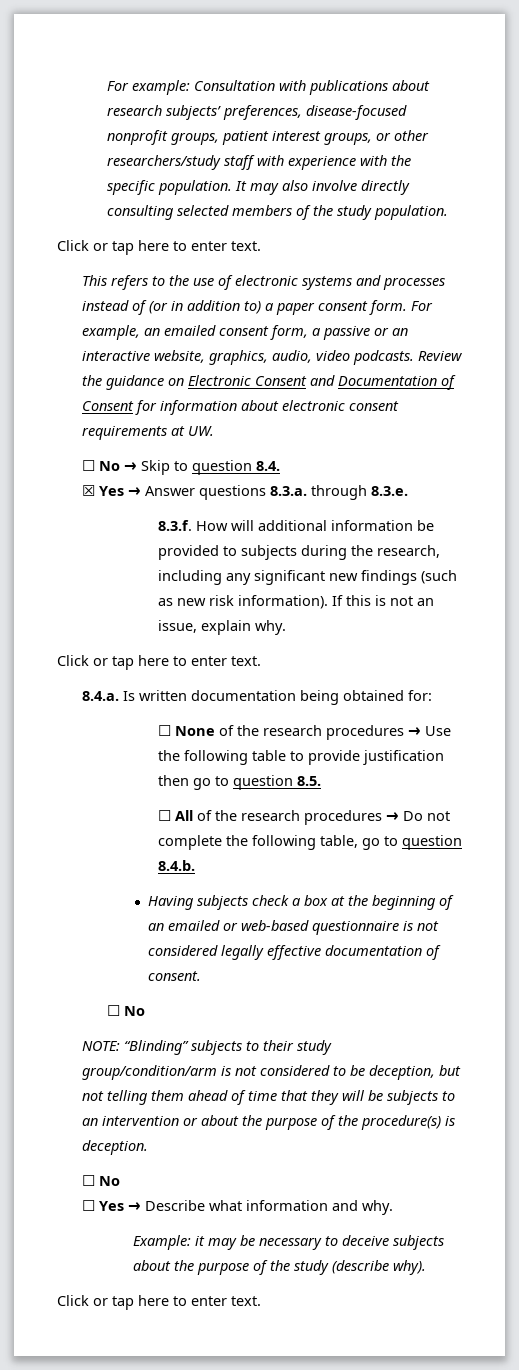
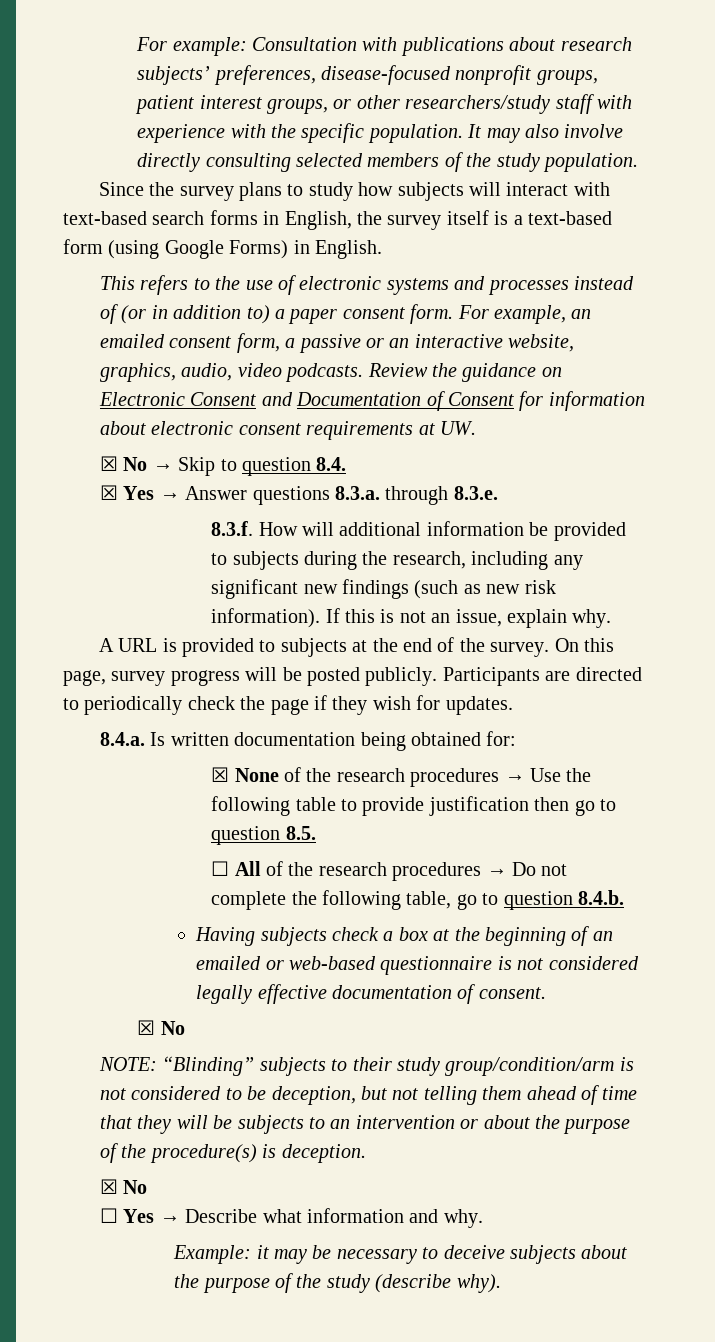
  It may also involve directly consulting selected members of the study population.
- Click or tap here to enter text.
+ Since the survey plans to study how subjects will interact with text-based search forms in English, the survey itself is a text-based form (using Google Forms) in English.
- ☐ No → Skip to question 8.4.
+ ☒ No → Skip to question 8.4.
  If this is not an issue, explain why.
- Click or tap here to enter text.
+ A URL is provided to subjects at the end of the survey. On this page, survey progress will be posted publicly. Participants are directed to periodically check the page if they wish for updates.
- ☐ None of the research procedures → Use the following table to provide justification then go to question 8.5.
+ ☒ None of the research procedures → Use the following table to provide justification then go to question 8.5.
  Having subjects check a box at the beginning of an emailed or web-based questionnaire is not considered legally effective documentation of consent.
- ☐ No
+ ☒ No
  NOTE: “Blinding” subjects to their study group/condition/arm is not considered to be deception, but not telling them ahead of time that they will be subjects to an intervention or about the purpose of the procedure(s) is deception.
- ☐ No
+ ☒ No
  Example: it may be necessary to deceive subjects about the purpose of the study (describe why).
- Click or tap here to enter text.

